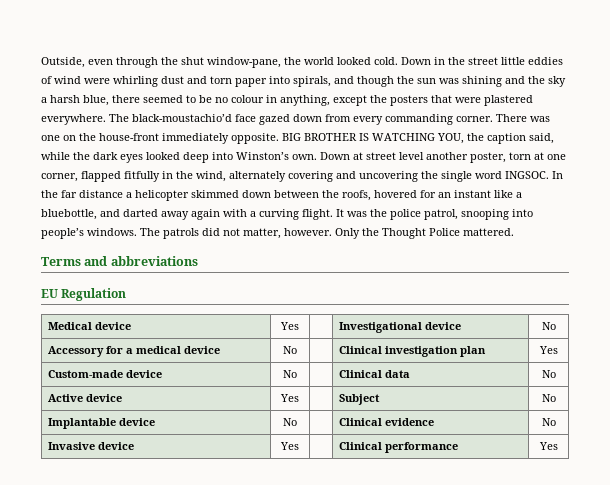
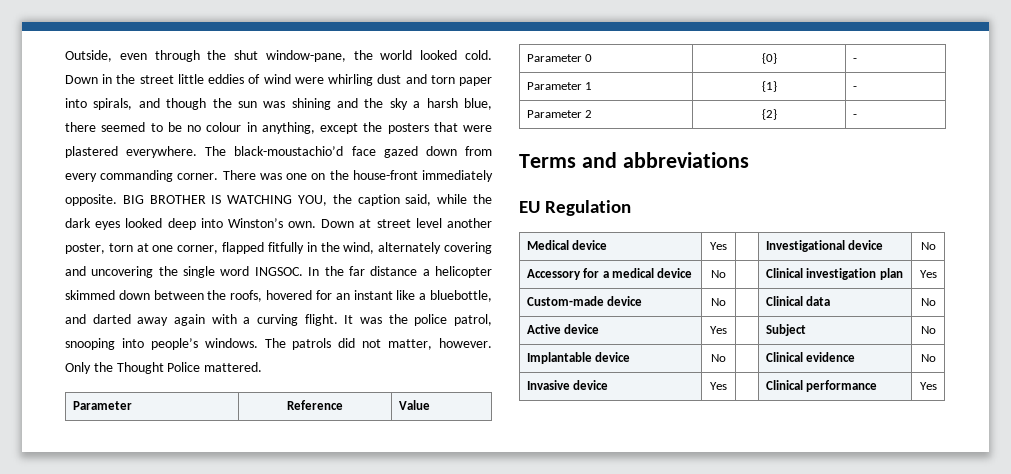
+ Parameter | Reference | Value
+ Parameter 0 | {0} | -
+ Parameter 1 | {1} | -
+ Parameter 2 | {2} | -

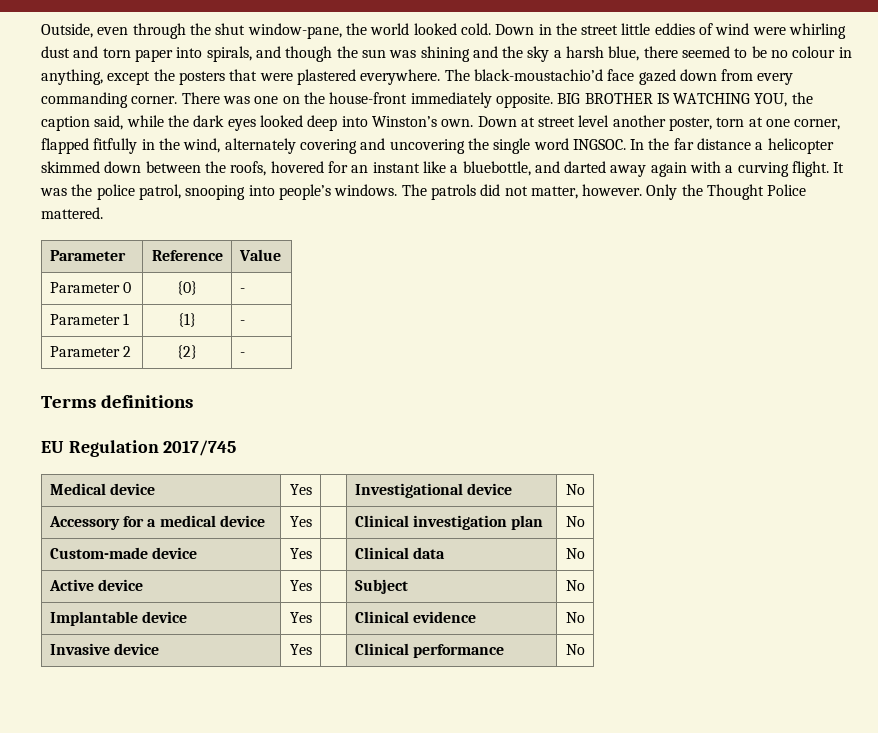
- Terms and abbreviations
+ Terms definitions
- EU Regulation
+ EU Regulation 2017/745
- Accessory for a medical device | No | | Clinical investigation plan | Yes
+ Accessory for a medical device | Yes | | Clinical investigation plan | No
- Custom-made device | No | | Clinical data | No
+ Custom-made device | Yes | | Clinical data | No
- Implantable device | No | | Clinical evidence | No
+ Implantable device | Yes | | Clinical evidence | No
- Invasive device | Yes | | Clinical performance | Yes
+ Invasive device | Yes | | Clinical performance | No

